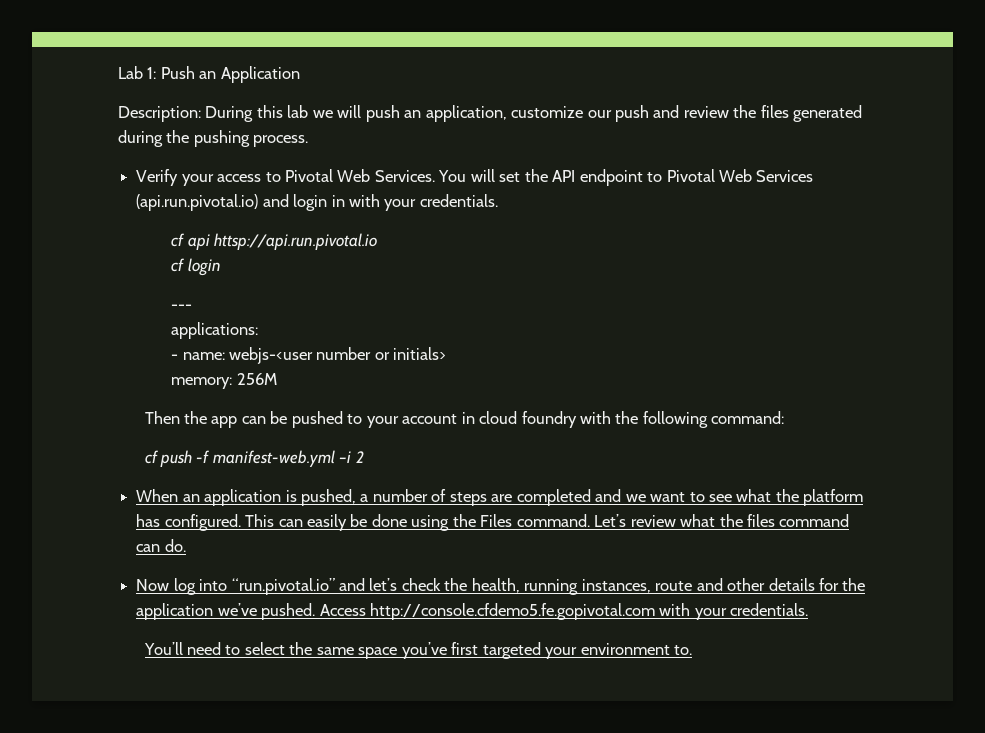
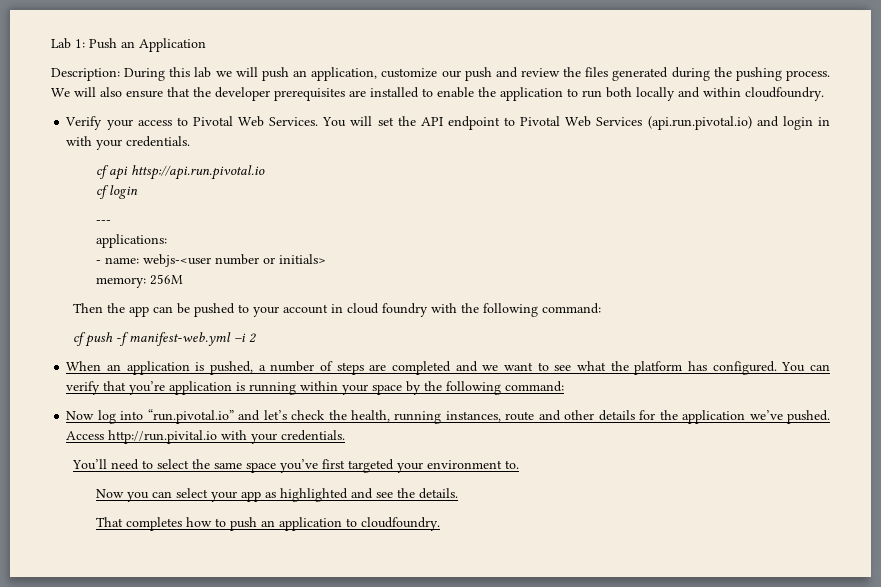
+ We will also ensure that the developer prerequisites are installed to enable the application to run both locally and within cloudfoundry.
- This can easily be done using the Files command. Let’s review what the files command can do.
+ You can verify that you’re application is running within your space by the following command:
- Access http://console.cfdemo5.fe.gopivotal.com with your credentials.
+ Access http://run.pivital.io with your credentials.
+ Now you can select your app as highlighted and see the details.
+ That completes how to push an application to cloudfoundry.

